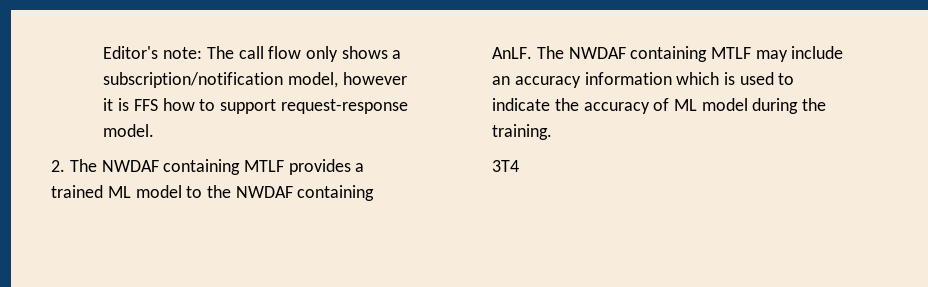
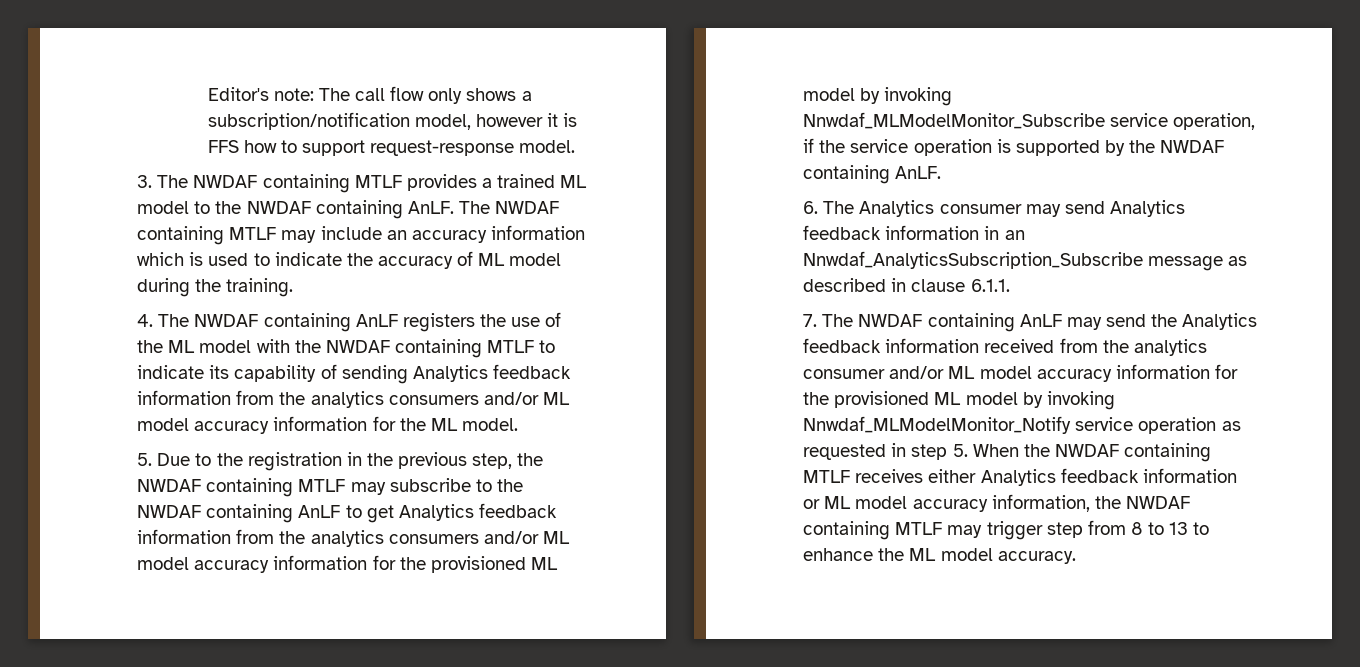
- 2. The NWDAF containing MTLF provides a trained ML model to the NWDAF containing AnLF.
+ 3. The NWDAF containing MTLF provides a trained ML model to the NWDAF containing AnLF.
- 3T4
+ 4. The NWDAF containing AnLF registers the use of the ML model with the NWDAF containing MTLF to indicate its capability of sending Analytics feedback information from the analytics consumers and/or ML model accuracy information for the ML model.
+ 5. Due to the registration in the previous step, the NWDAF containing MTLF may subscribe to the NWDAF containing AnLF to get Analytics feedback information from the analytics consumers and/or ML model accuracy information for the provisioned ML model by invoking Nnwdaf_MLModelMonitor_Subscribe service operation, if the service operation is supported by the NWDAF containing AnLF.
+ 6. The Analytics consumer may send Analytics feedback information in an Nnwdaf_AnalyticsSubscription_Subscribe message as described in clause 6.1.1.
+ 7. The NWDAF containing AnLF may send the Analytics feedback information received from the analytics consumer and/or ML model accuracy information for the provisioned ML model by invoking Nnwdaf_MLModelMonitor_Notify service operation as requested in step 5. When the NWDAF containing MTLF receives either Analytics feedback information or ML model accuracy information, the NWDAF containing MTLF may trigger step from 8 to 13 to enhance the ML model accuracy.

